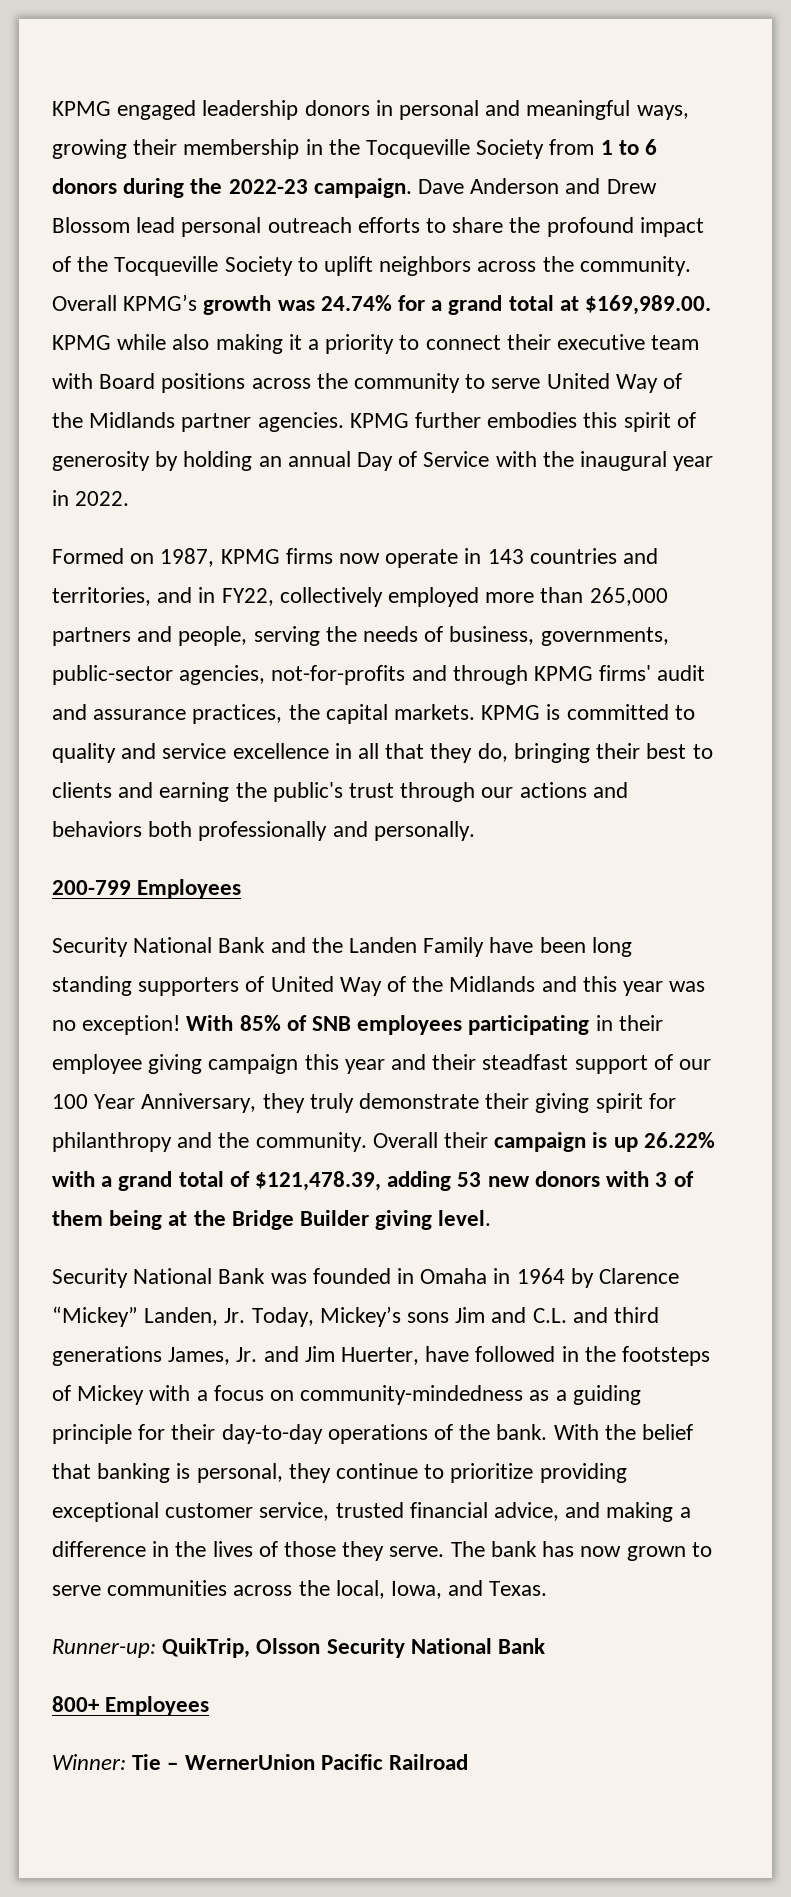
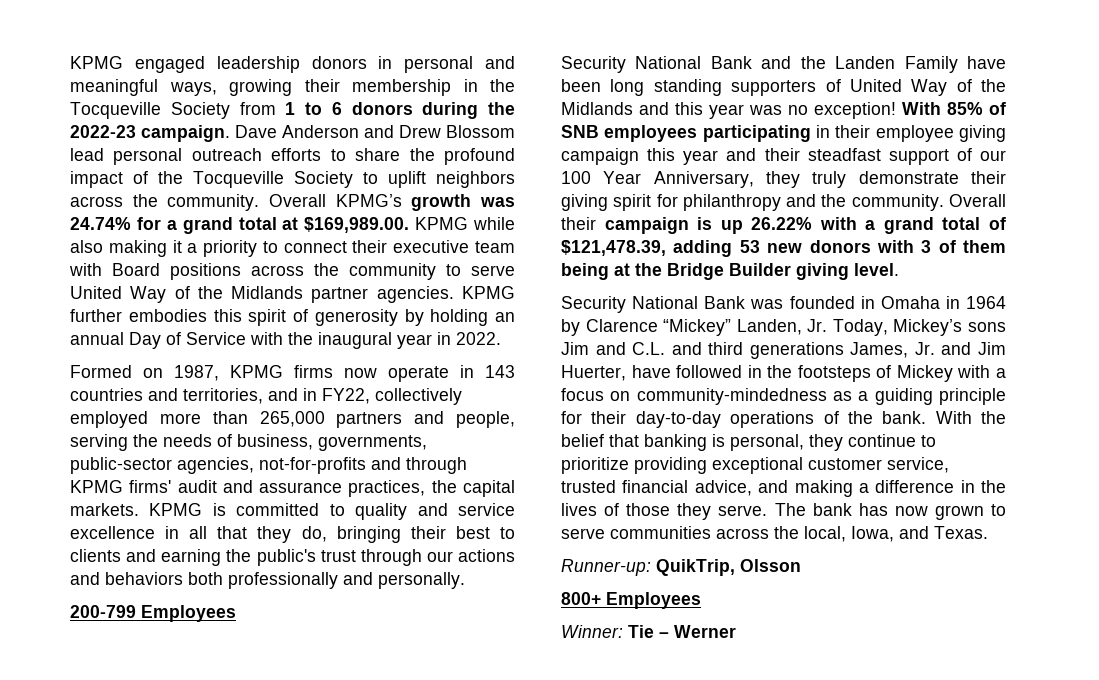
- Runner-up: QuikTrip, Olsson Security National Bank
+ Runner-up: QuikTrip, Olsson
- Winner: Tie – WernerUnion Pacific Railroad
+ Winner: Tie – Werner

